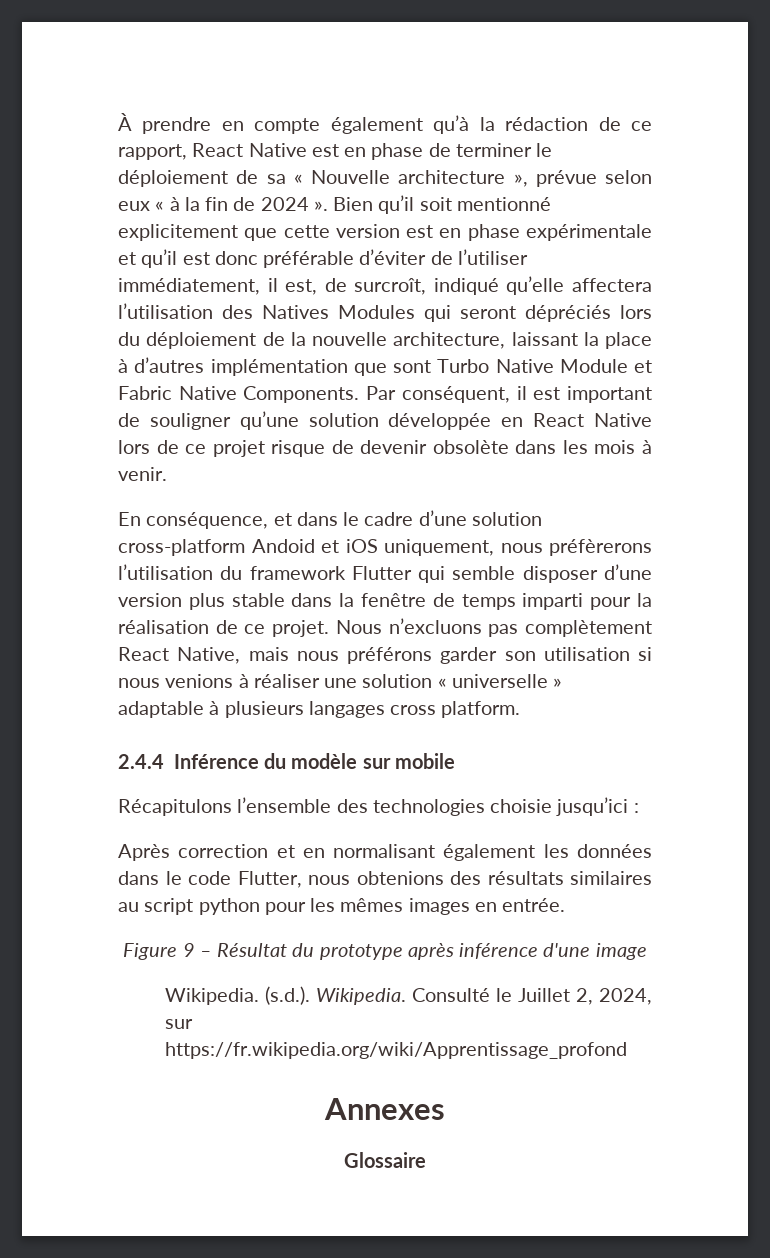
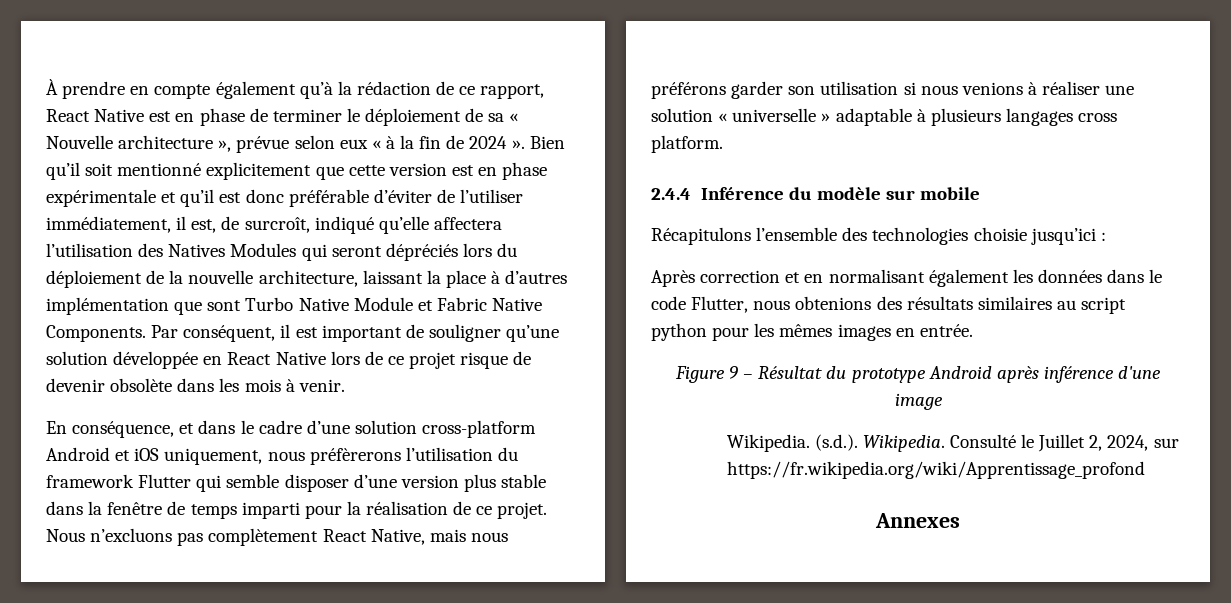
- En conséquence, et dans le cadre d’une solution cross-platform Andoid et iOS uniquement, nous préfèrerons l’utilisation du framework Flutter qui semble disposer d’une version plus stable dans la fenêtre de temps imparti pour la réalisation de ce projet.
+ En conséquence, et dans le cadre d’une solution cross-platform Android et iOS uniquement, nous préfèrerons l’utilisation du framework Flutter qui semble disposer d’une version plus stable dans la fenêtre de temps imparti pour la réalisation de ce projet.
- Figure 9 – Résultat du prototype après inférence d'une image
+ Figure 9 – Résultat du prototype Android après inférence d'une image
- Glossaire

